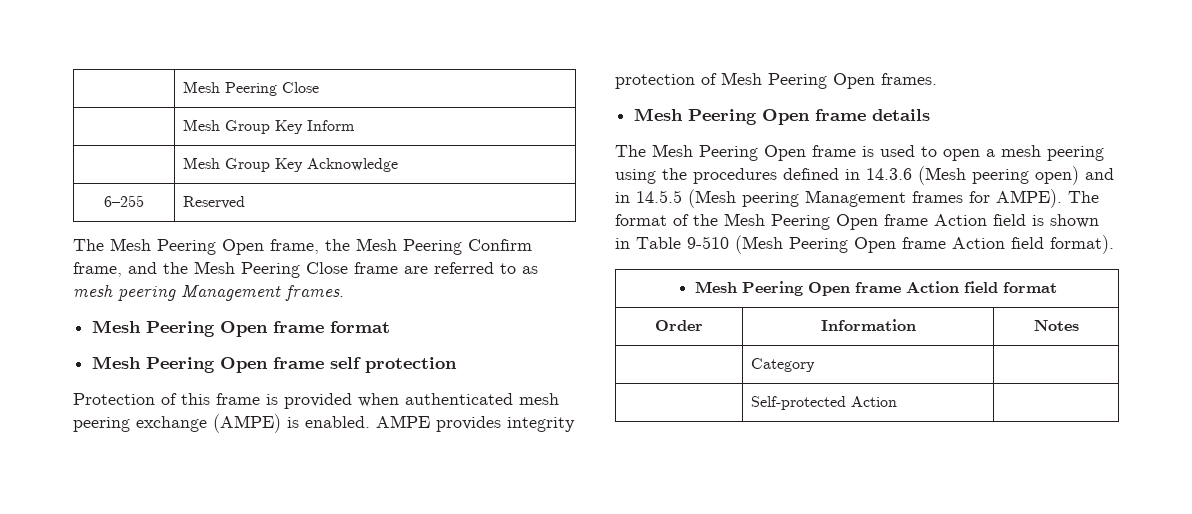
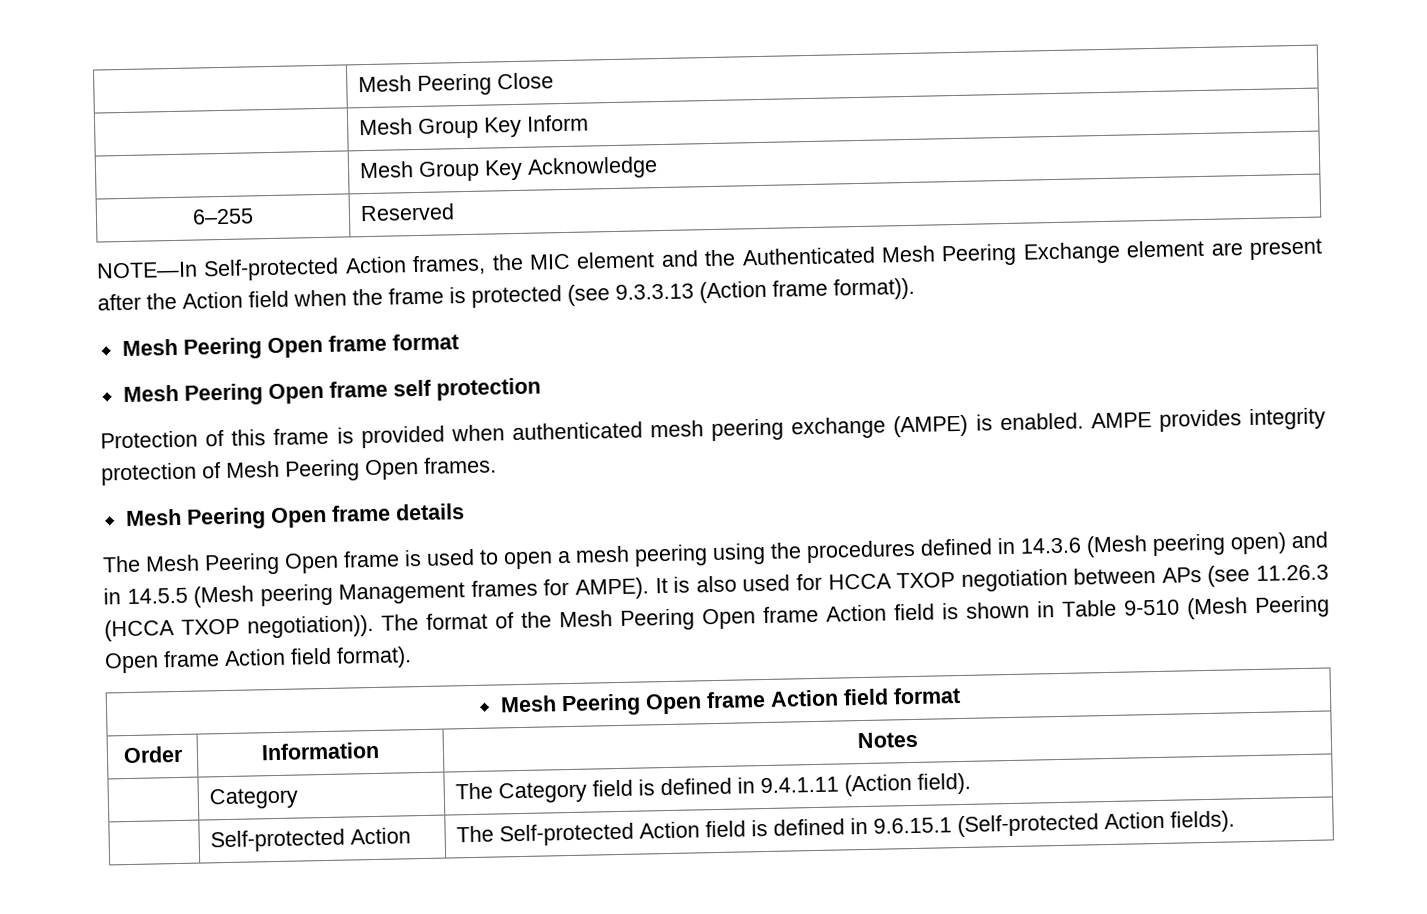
- The Mesh Peering Open frame, the Mesh Peering Confirm frame, and the Mesh Peering Close frame are referred to as mesh peering Management frames.
+ NOTE—In Self-protected Action frames, the MIC element and the Authenticated Mesh Peering Exchange element are present after the Action field when the frame is protected (see 9.3.3.13 (Action frame format)).
+ It is also used for HCCA TXOP negotiation between APs (see 11.26.3 (HCCA TXOP negotiation)).
- | Category |
- | Self-protected Action |
+ | Category | The Category field is defined in 9.4.1.11 (Action field).
+ | Self-protected Action | The Self-protected Action field is defined in 9.6.15.1 (Self-protected Action fields).

